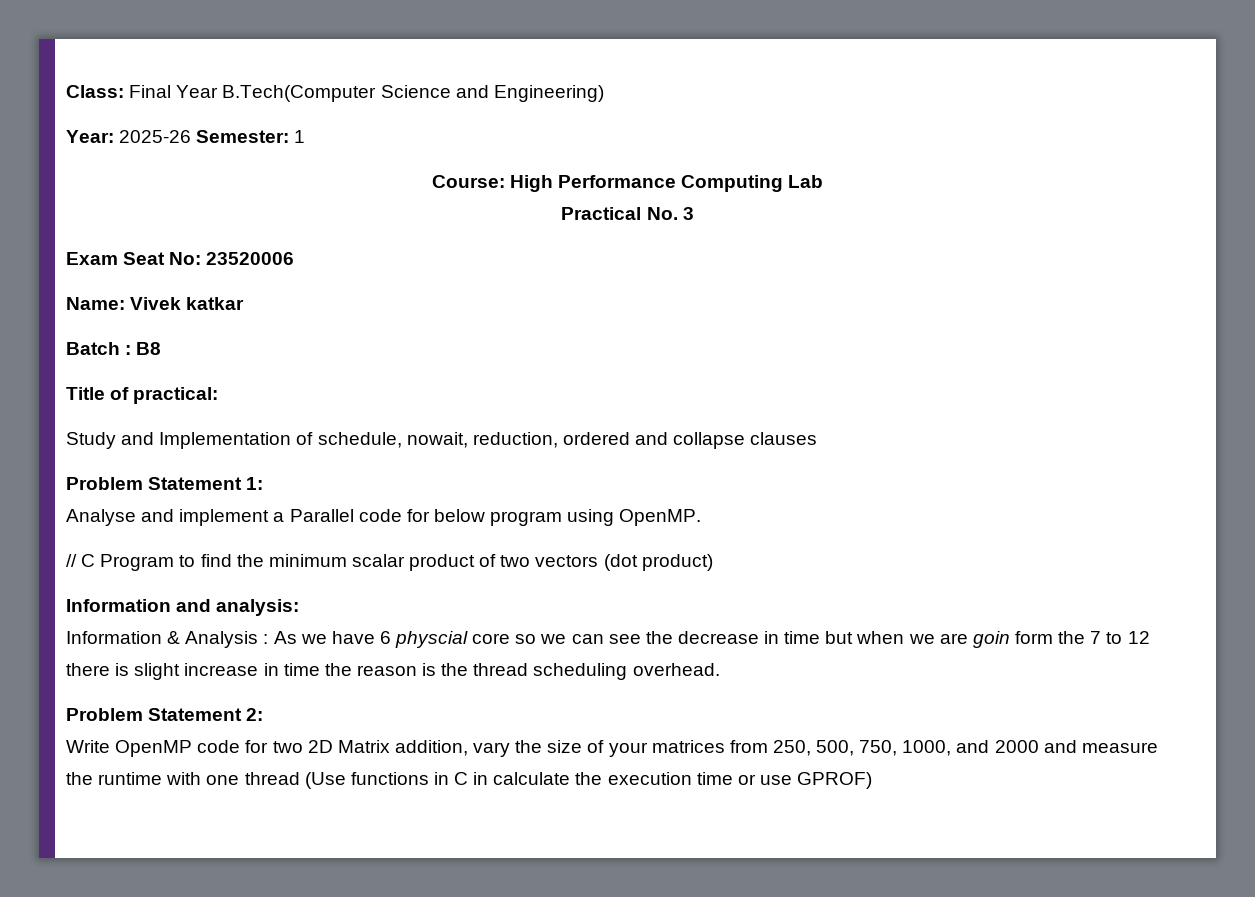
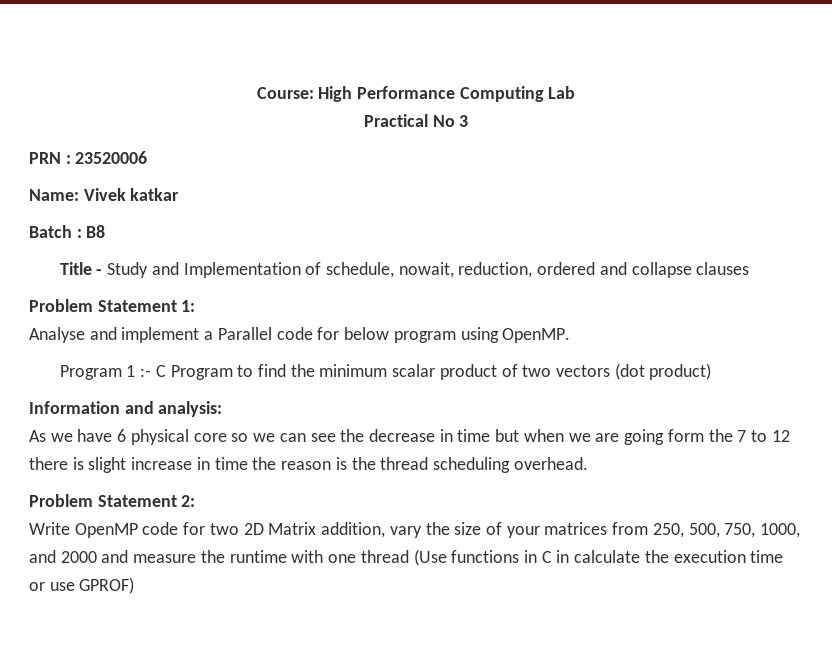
- Class: Final Year B.Tech(Computer Science and Engineering)
- Year: 2025-26 Semester: 1
- Practical No. 3
+ Practical No 3
- Exam Seat No: 23520006
+ PRN : 23520006
- Title of practical:
- Study and Implementation of schedule, nowait, reduction, ordered and collapse clauses
+ Title - Study and Implementation of schedule, nowait, reduction, ordered and collapse clauses
- // C Program to find the minimum scalar product of two vectors (dot product)
+ Program 1 :- C Program to find the minimum scalar product of two vectors (dot product)
- Information & Analysis : As we have 6 physcial core so we can see the decrease in time but when we are goin form the 7 to 12 there is slight increase in time the reason is the thread scheduling overhead.
+ As we have 6 physical core so we can see the decrease in time but when we are going form the 7 to 12 there is slight increase in time the reason is the thread scheduling overhead.

